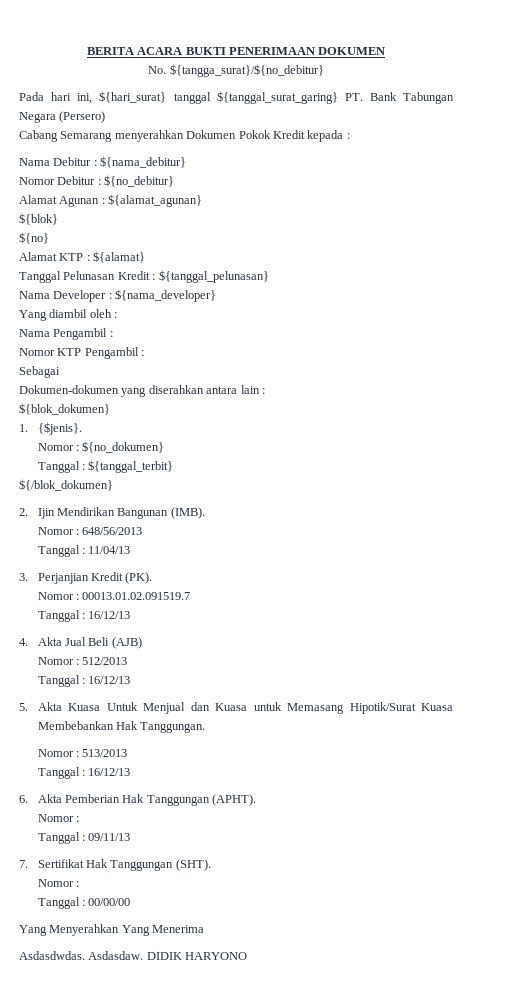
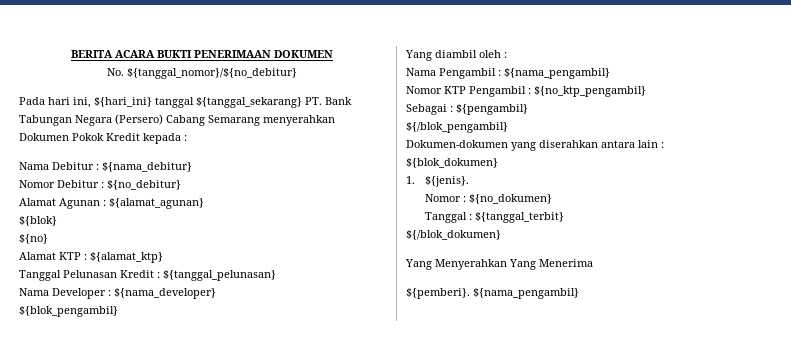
- No. ${tangga_surat}/${no_debitur}
+ No. ${tanggal_nomor}/${no_debitur}
- Pada hari ini, ${hari_surat} tanggal ${tanggal_surat_garing} PT. Bank Tabungan Negara (Persero)
- Cabang Semarang menyerahkan Dokumen Pokok Kredit kepada :
+ Pada hari ini, ${hari_ini} tanggal ${tanggal_sekarang} PT. Bank Tabungan Negara (Persero) Cabang Semarang menyerahkan Dokumen Pokok Kredit kepada :
- Alamat KTP : ${alamat}
+ Alamat KTP : ${alamat_ktp}
+ ${blok_pengambil}
- Nama Pengambil :
+ Nama Pengambil : ${nama_pengambil}
- Nomor KTP Pengambil :
+ Nomor KTP Pengambil : ${no_ktp_pengambil}
- Sebagai
+ Sebagai : ${pengambil}
+ ${/blok_pengambil}
- 1. {$jenis}.
+ 1. ${jenis}.
- 2. Ijin Mendirikan Bangunan (IMB).
- Nomor : 648/56/2013
- Tanggal : 11/04/13
- 3. Perjanjian Kredit (PK).
- Nomor : 00013.01.02.091519.7
- Tanggal : 16/12/13
- 4. Akta Jual Beli (AJB)
- Nomor : 512/2013
- Tanggal : 16/12/13
- 5. Akta Kuasa Untuk Menjual dan Kuasa untuk Memasang Hipotik/Surat Kuasa Membebankan Hak Tanggungan.
- Nomor : 513/2013
- Tanggal : 16/12/13
- 6. Akta Pemberian Hak Tanggungan (APHT).
- Nomor :
- Tanggal : 09/11/13
- 7. Sertifikat Hak Tanggungan (SHT).
- Nomor :
- Tanggal : 00/00/00
- Asdasdwdas. Asdasdaw. DIDIK HARYONO
+ ${pemberi}. ${nama_pengambil}

